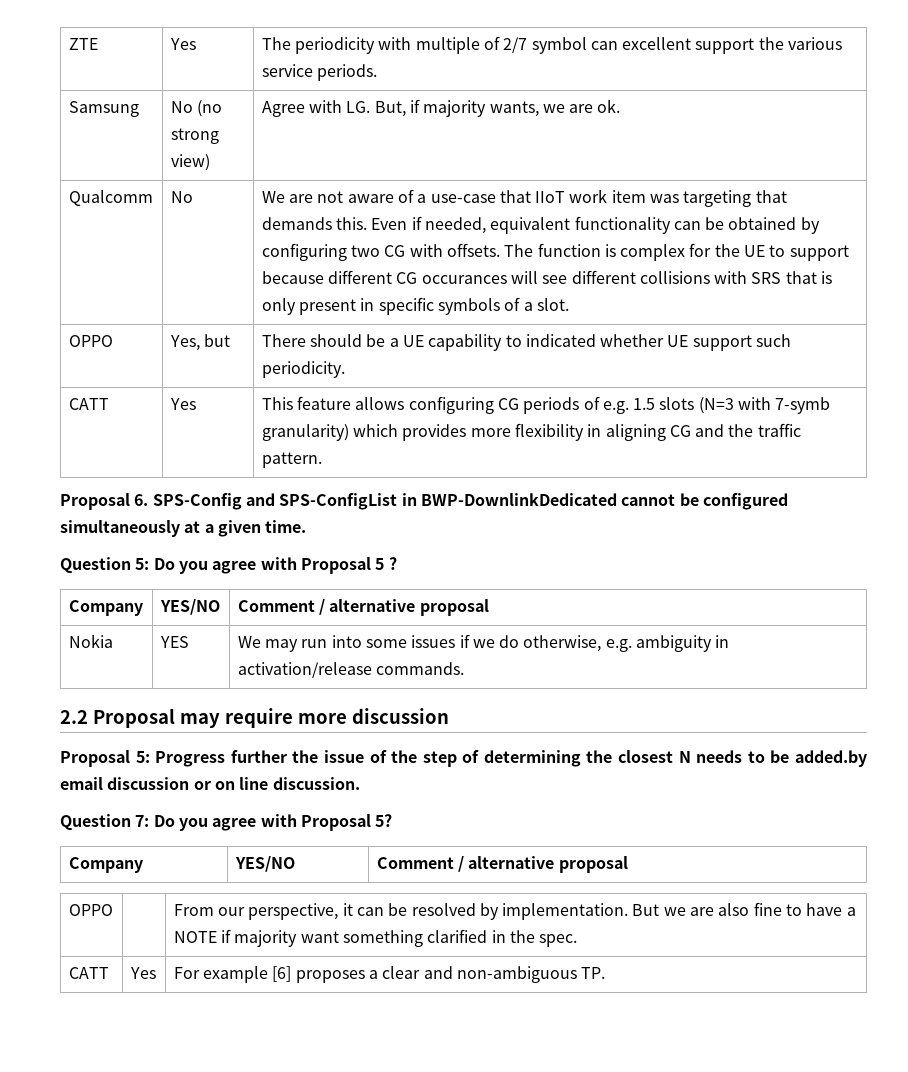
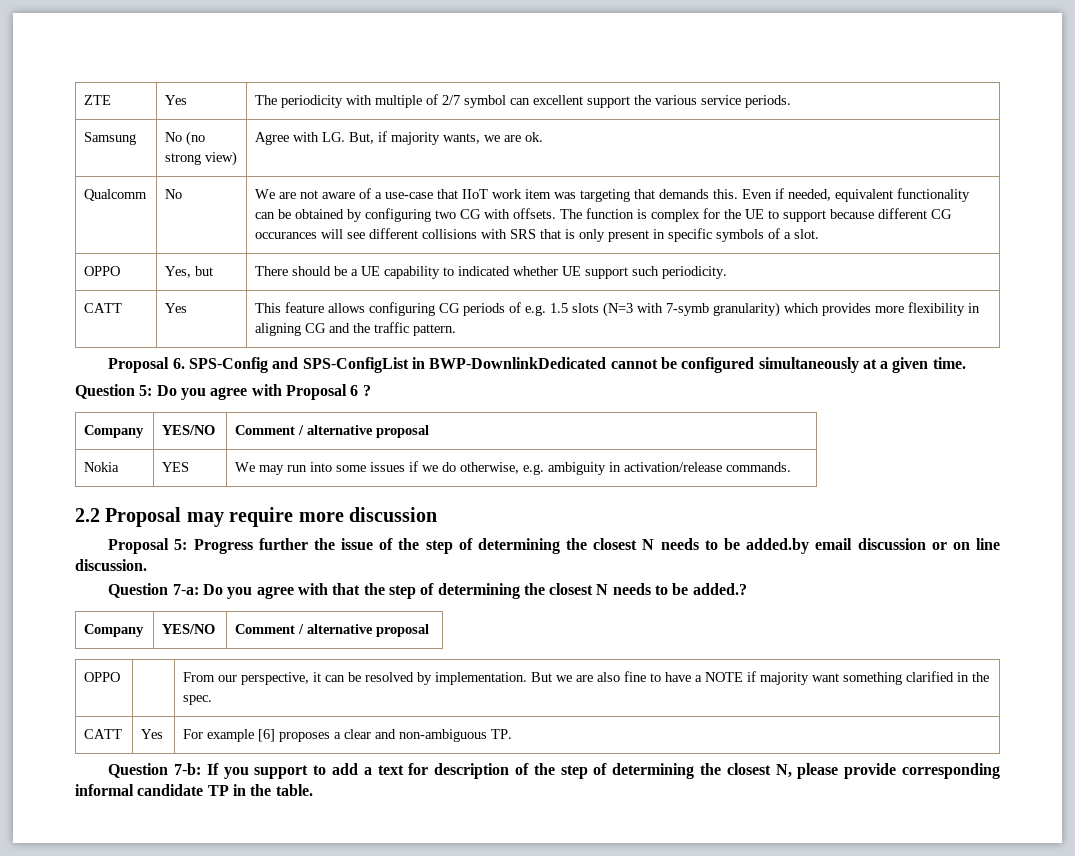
- Question 5: Do you agree with Proposal 5 ?
+ Question 5: Do you agree with Proposal 6 ?
- Question 7: Do you agree with Proposal 5?
+ Question 7-a: Do you agree with that the step of determining the closest N needs to be added.?
+ Question 7-b: If you support to add a text for description of the step of determining the closest N, please provide corresponding informal candidate TP in the table.

